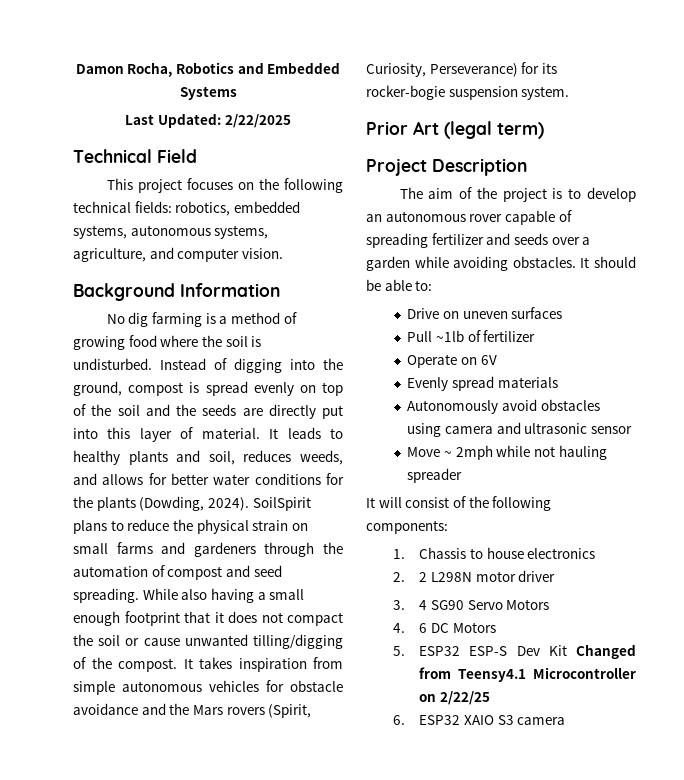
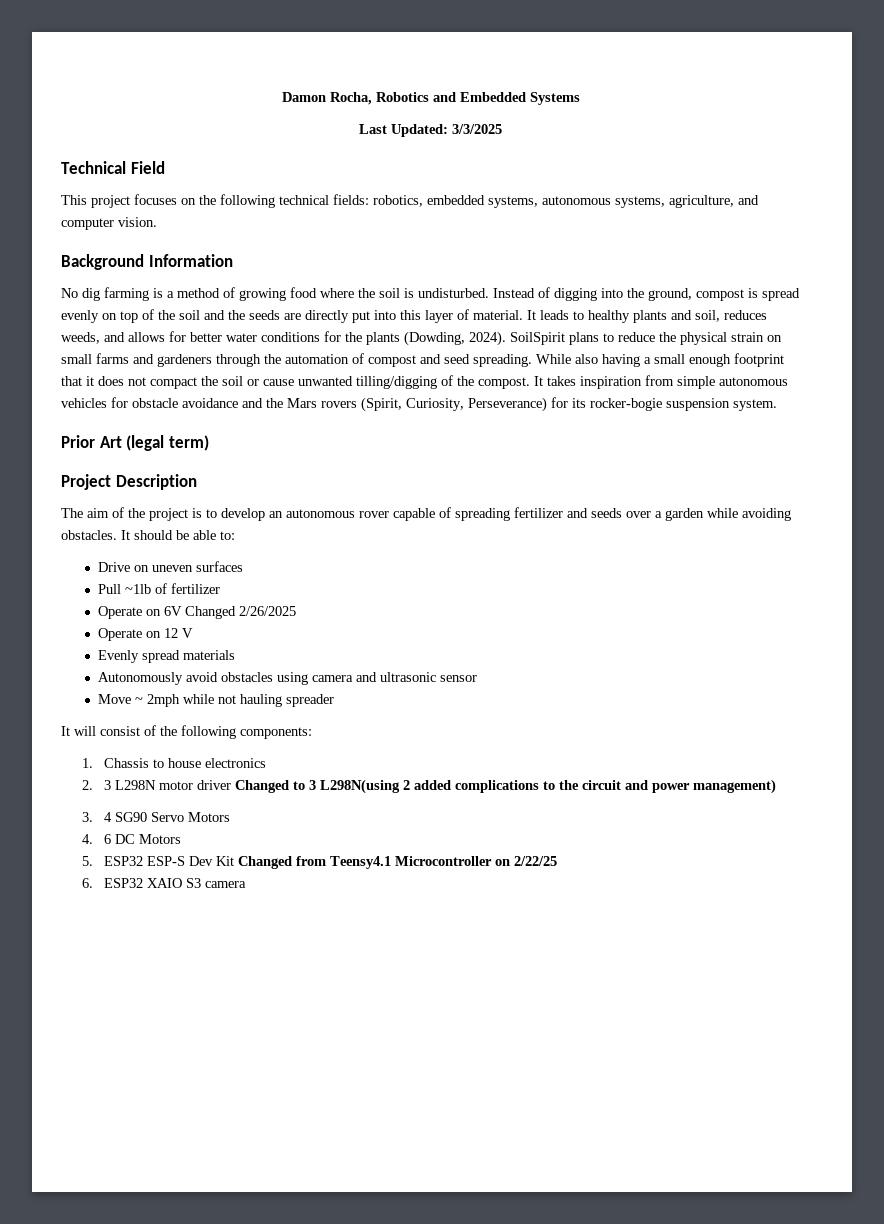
- Last Updated: 2/22/2025
+ Last Updated: 3/3/2025
- Operate on 6V
+ Operate on 6V Changed 2/26/2025
+ Operate on 12 V
- 2. 2 L298N motor driver
+ 2. 3 L298N motor driver Changed to 3 L298N(using 2 added complications to the circuit and power management)

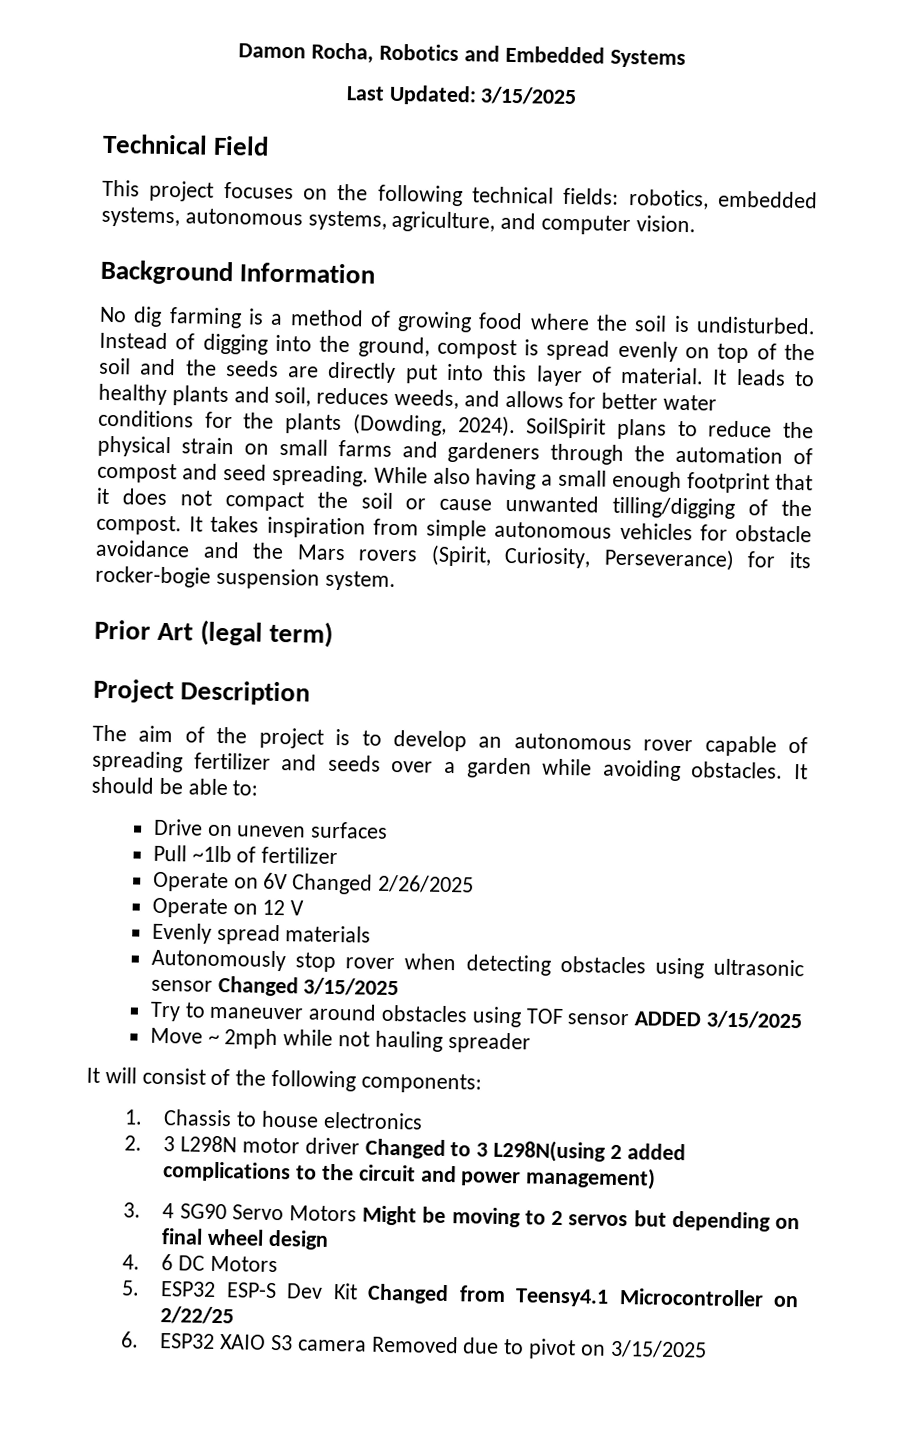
- Last Updated: 3/3/2025
+ Last Updated: 3/15/2025
- Autonomously avoid obstacles using camera and ultrasonic sensor
+ Autonomously stop rover when detecting obstacles using ultrasonic sensor Changed 3/15/2025
+ Try to maneuver around obstacles using TOF sensor ADDED 3/15/2025
- 3. 4 SG90 Servo Motors
+ 3. 4 SG90 Servo Motors Might be moving to 2 servos but depending on final wheel design
- 6. ESP32 XAIO S3 camera
+ 6. ESP32 XAIO S3 camera Removed due to pivot on 3/15/2025

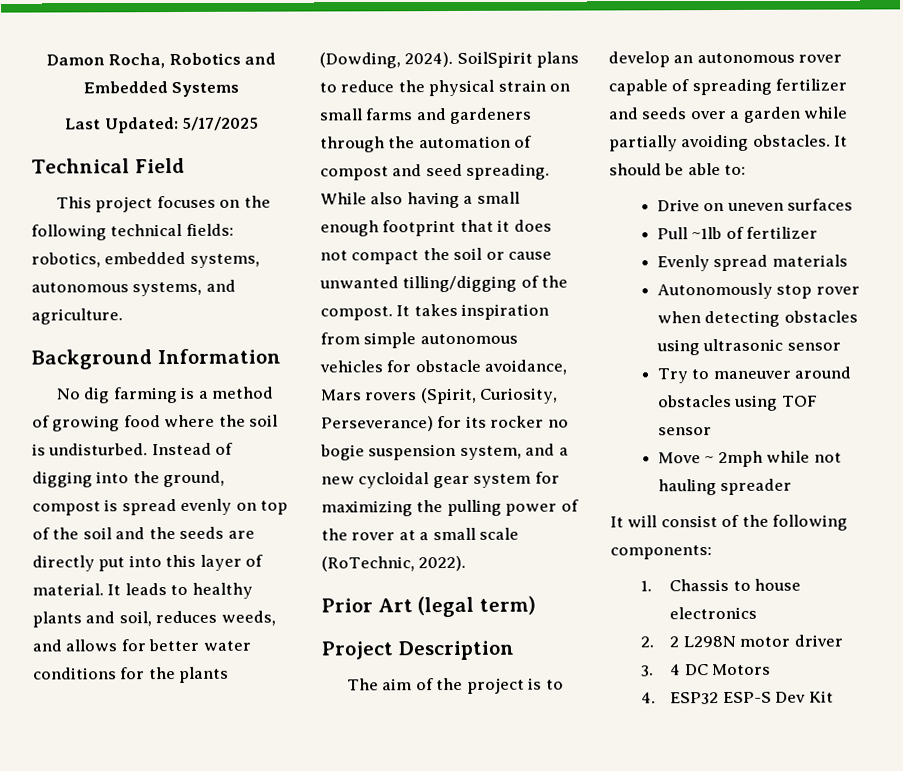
- Last Updated: 3/15/2025
+ Last Updated: 5/17/2025
- This project focuses on the following technical fields: robotics, embedded systems, autonomous systems, agriculture, and computer vision.
+ This project focuses on the following technical fields: robotics, embedded systems, autonomous systems, and agriculture.
- It takes inspiration from simple autonomous vehicles for obstacle avoidance and the Mars rovers (Spirit, Curiosity, Perseverance) for its rocker-bogie suspension system.
+ It takes inspiration from simple autonomous vehicles for obstacle avoidance, Mars rovers (Spirit, Curiosity, Perseverance) for its rocker no bogie suspension system, and a new cycloidal gear system for maximizing the pulling power of the rover at a small scale (RoTechnic, 2022).
- The aim of the project is to develop an autonomous rover capable of spreading fertilizer and seeds over a garden while avoiding obstacles.
+ The aim of the project is to develop an autonomous rover capable of spreading fertilizer and seeds over a garden while partially avoiding obstacles.
- Operate on 6V Changed 2/26/2025
- Operate on 12 V
- Autonomously stop rover when detecting obstacles using ultrasonic sensor Changed 3/15/2025
+ Autonomously stop rover when detecting obstacles using ultrasonic sensor
- Try to maneuver around obstacles using TOF sensor ADDED 3/15/2025
+ Try to maneuver around obstacles using TOF sensor
- 2. 3 L298N motor driver Changed to 3 L298N(using 2 added complications to the circuit and power management)
- 3. 4 SG90 Servo Motors Might be moving to 2 servos but depending on final wheel design
- 4. 6 DC Motors
+ 2. 2 L298N motor driver
+ 3. 4 DC Motors
- 5. ESP32 ESP-S Dev Kit Changed from Teensy4.1 Microcontroller on 2/22/25
- 6. ESP32 XAIO S3 camera Removed due to pivot on 3/15/2025
+ 4. ESP32 ESP-S Dev Kit

